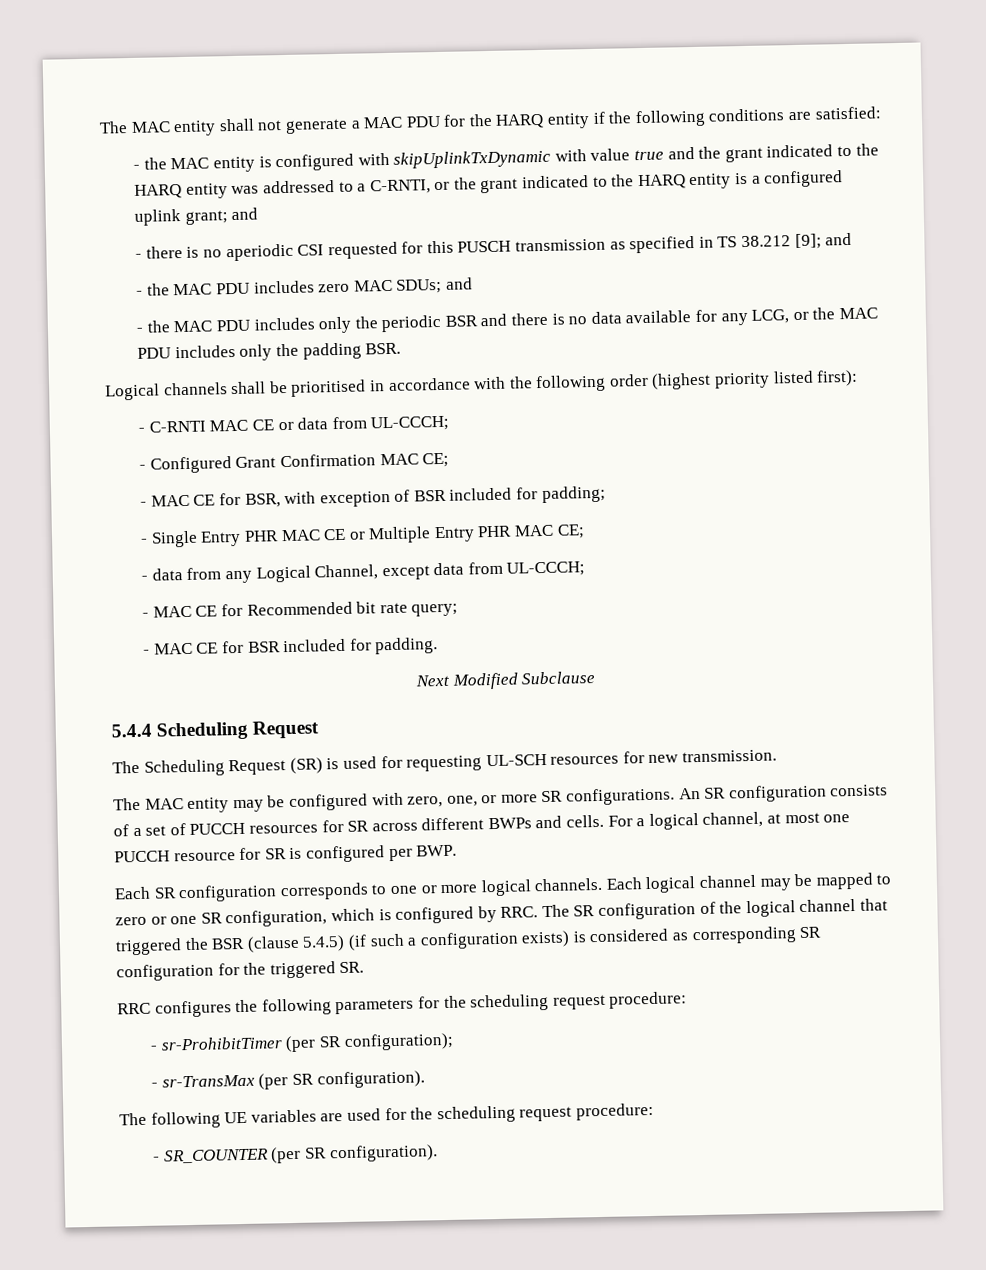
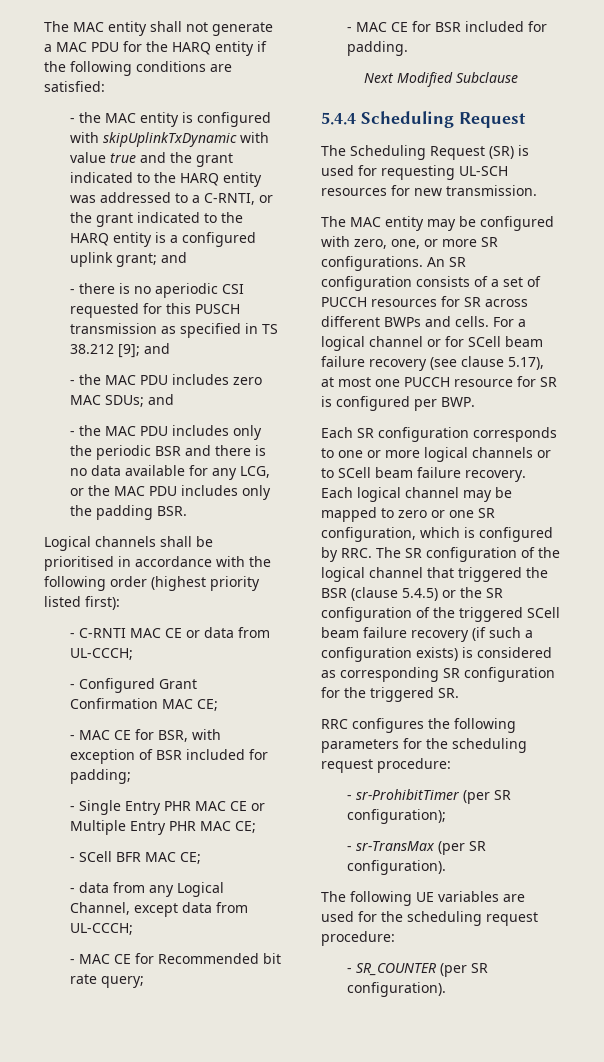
+ - SCell BFR MAC CE;
- For a logical channel, at most one PUCCH resource for SR is configured per BWP.
+ For a logical channel or for SCell beam failure recovery (see clause 5.17), at most one PUCCH resource for SR is configured per BWP.
- Each SR configuration corresponds to one or more logical channels.
+ Each SR configuration corresponds to one or more logical channels or to SCell beam failure recovery.
- Each logical channel may be mapped to zero or one SR configuration, which is configured by RRC. The SR configuration of the logical channel that triggered the BSR (clause 5.4.5) (if such a configuration exists) is considered as corresponding SR configuration for the triggered SR.
+ Each logical channel may be mapped to zero or one SR configuration, which is configured by RRC. The SR configuration of the logical channel that triggered the BSR (clause 5.4.5) or the SR configuration of the triggered SCell beam failure recovery (if such a configuration exists) is considered as corresponding SR configuration for the triggered SR.

